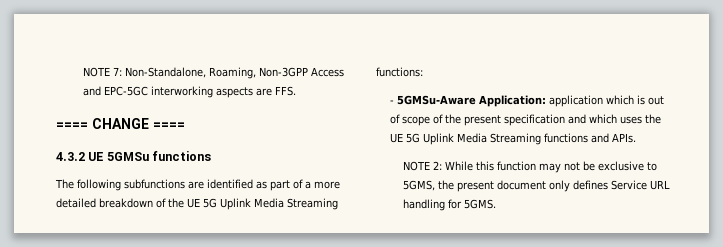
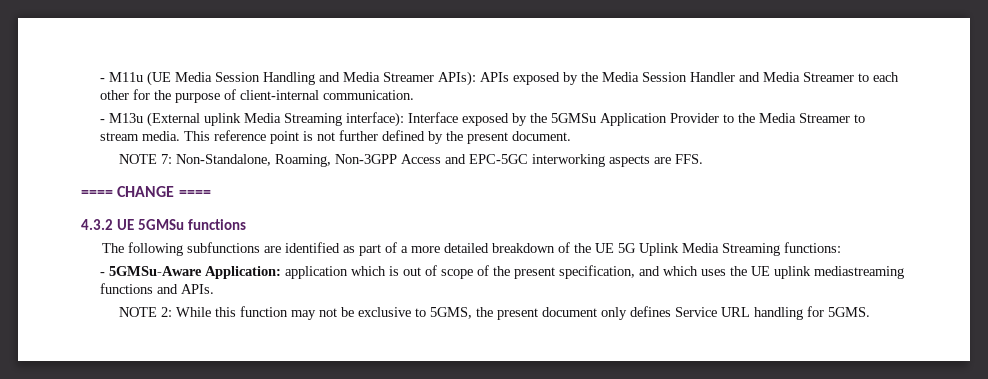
+ - M11u (UE Media Session Handling and Media Streamer APIs): APIs exposed by the Media Session Handler and Media Streamer to each other for the purpose of client-internal communication.
+ - M13u (External uplink Media Streaming interface): Interface exposed by the 5GMSu Application Provider to the Media Streamer to stream media. This reference point is not further defined by the present document.
- - 5GMSu-Aware Application: application which is out of scope of the present specification and which uses the UE 5G Uplink Media Streaming functions and APIs.
+ - 5GMSu-Aware Application: application which is out of scope of the present specification, and which uses the UE uplink mediastreaming functions and APIs.

